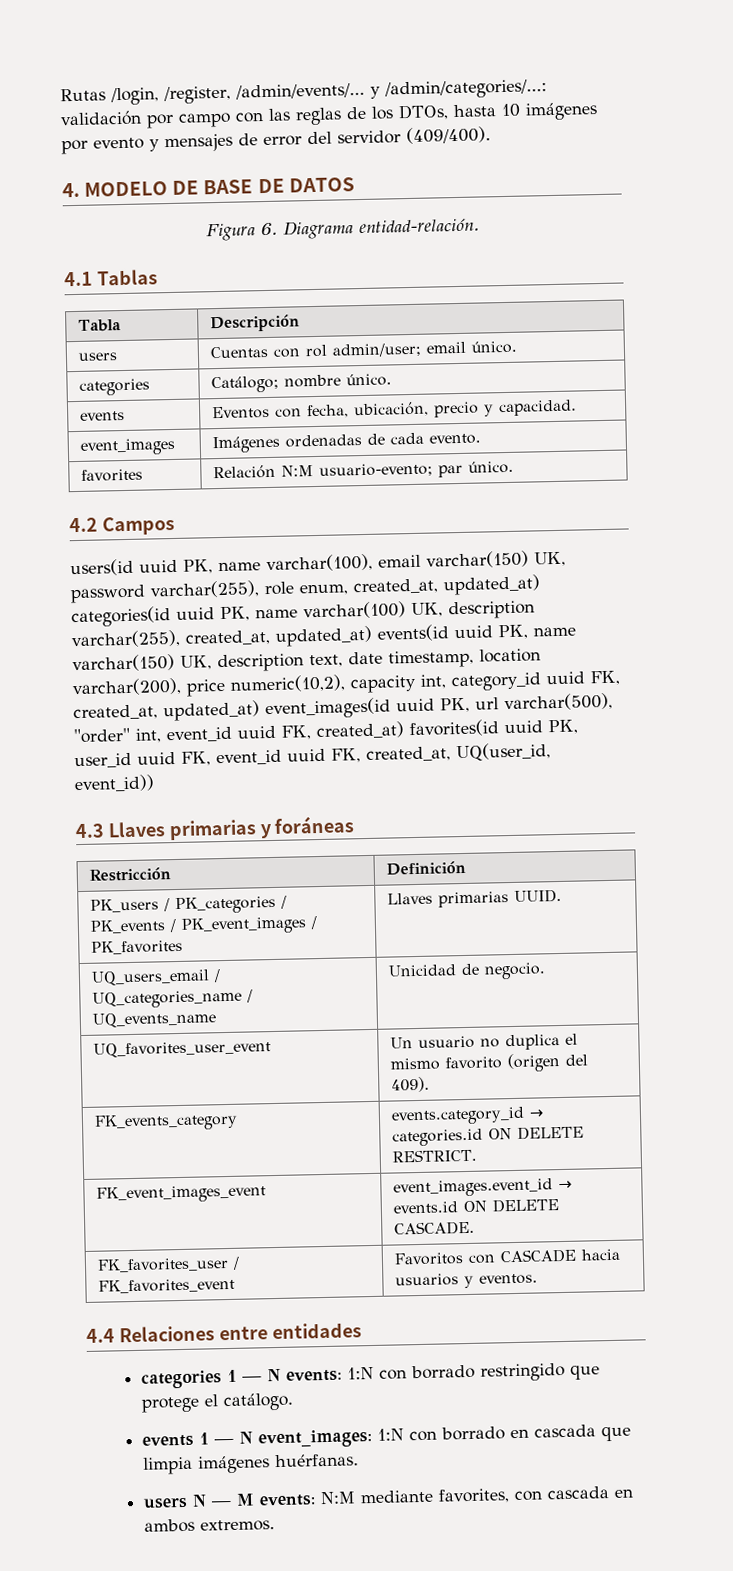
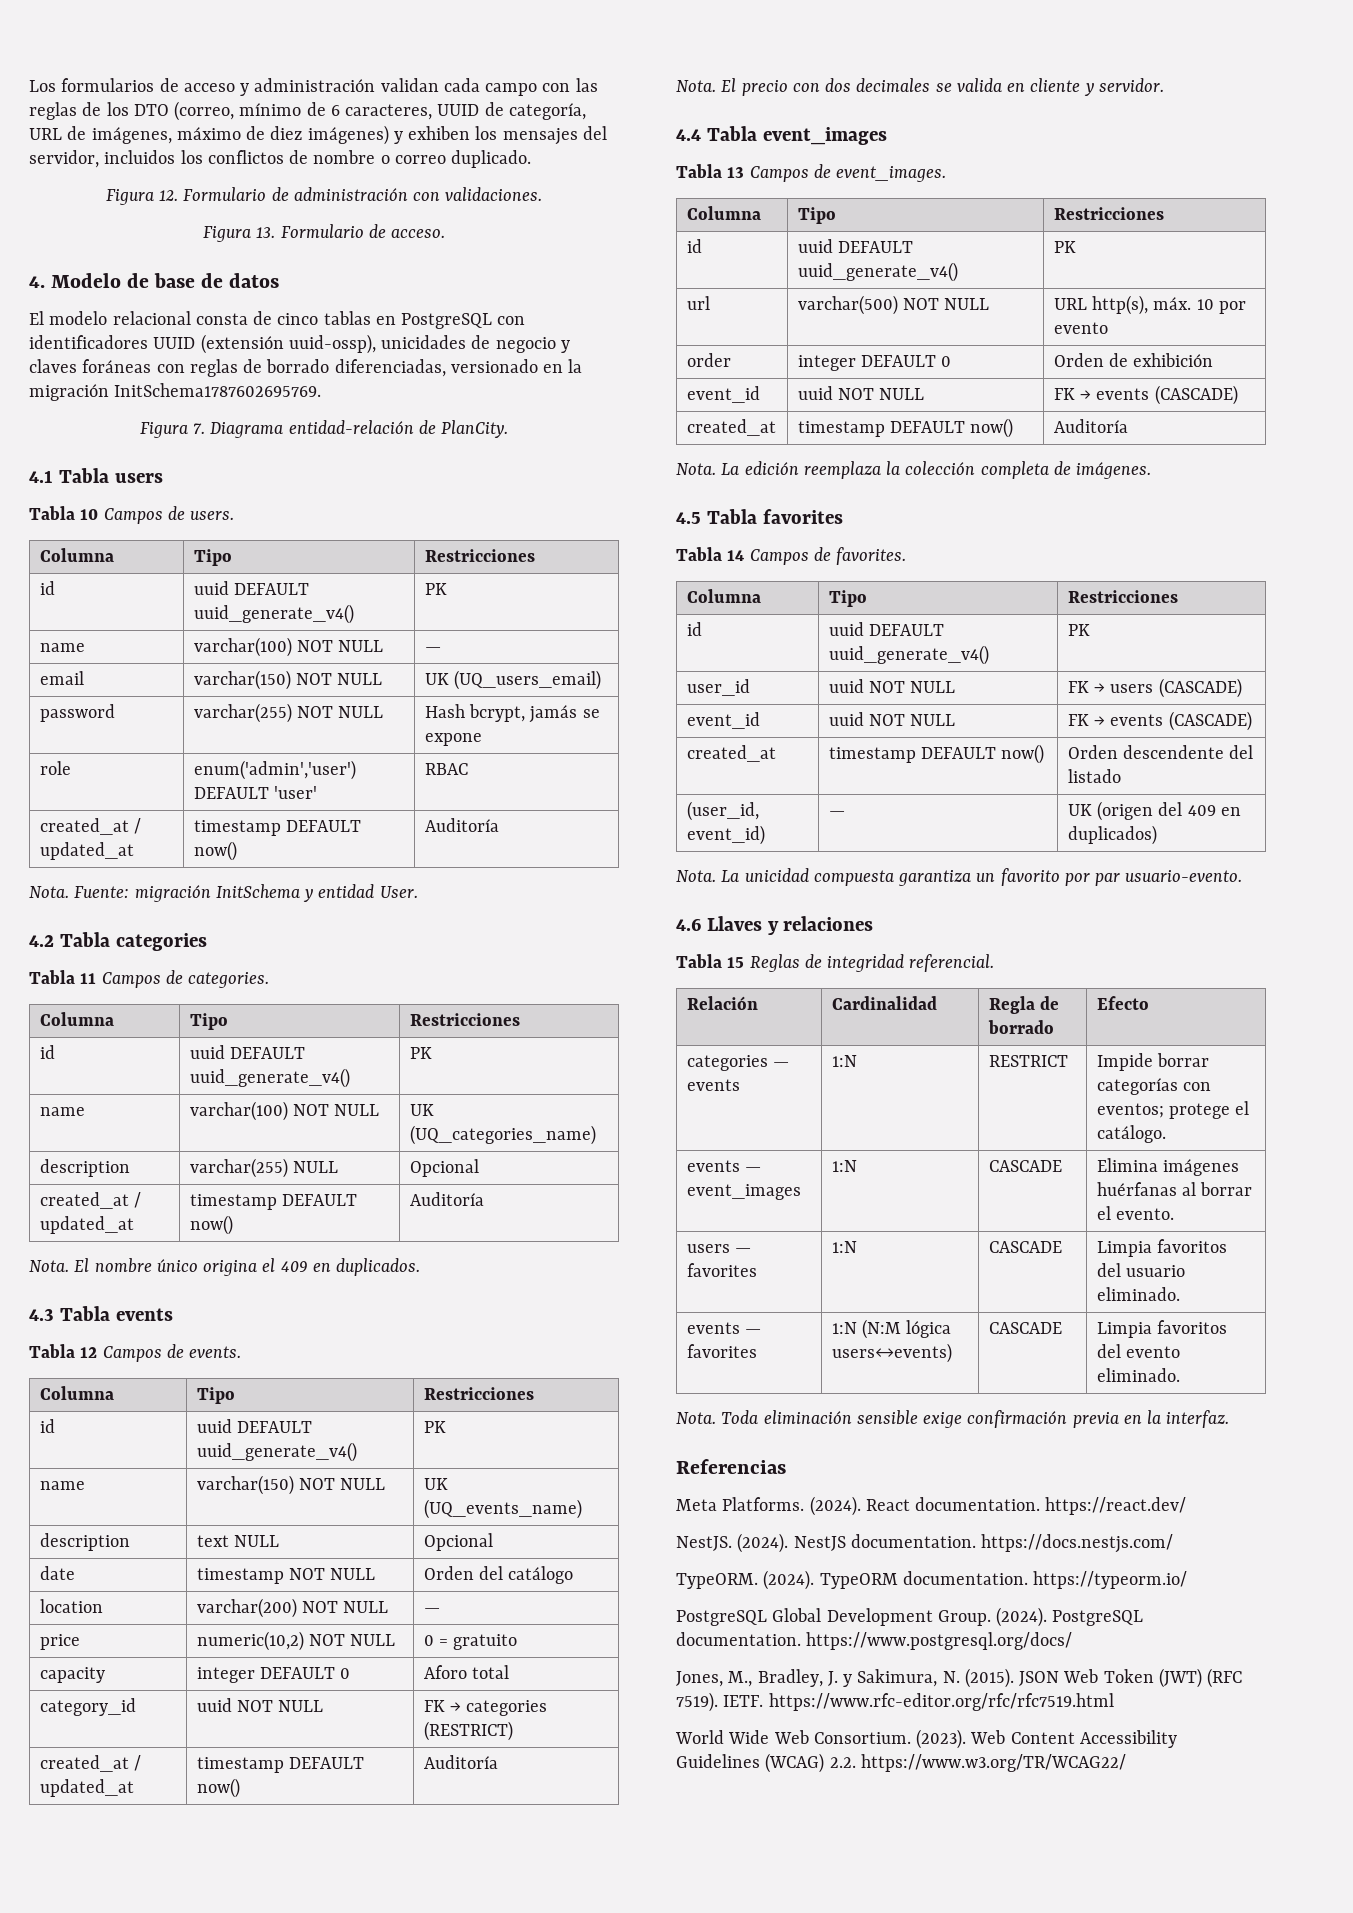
- Rutas /login, /register, /admin/events/... y /admin/categories/...: validación por campo con las reglas de los DTOs, hasta 10 imágenes por evento y mensajes de error del servidor (409/400).
- 4. MODELO DE BASE DE DATOS
- Figura 6. Diagrama entidad-relación.
- 4.1 Tablas
- Tabla | Descripción
- users | Cuentas con rol admin/user; email único.
- categories | Catálogo; nombre único.
- events | Eventos con fecha, ubicación, precio y capacidad.
- event_images | Imágenes ordenadas de cada evento.
- favorites | Relación N:M usuario-evento; par único.
- 4.2 Campos
- users(id uuid PK, name varchar(100), email varchar(150) UK, password varchar(255), role enum, created_at, updated_at) categories(id uuid PK, name varchar(100) UK, description varchar(255), created_at, updated_at) events(id uuid PK, name varchar(150) UK, description text, date timestamp, location varchar(200), price numeric(10,2), capacity int, category_id uuid FK, created_at, updated_at) event_images(id uuid PK, url varchar(500), "order" int, event_id uuid FK, created_at) favorites(id uuid PK, user_id uuid FK, event_id uuid FK, created_at, UQ(user_id, event_id))
- 4.3 Llaves primarias y foráneas
- Restricción | Definición
- PK_users / PK_categories / PK_events / PK_event_images / PK_favorites | Llaves primarias UUID.
- UQ_users_email / UQ_categories_name / UQ_events_name | Unicidad de negocio.
- UQ_favorites_user_event | Un usuario no duplica el mismo favorito (origen del 409).
- FK_events_category | events.category_id → categories.id ON DELETE RESTRICT.
- FK_event_images_event | event_images.event_id → events.id ON DELETE CASCADE.
- FK_favorites_user / FK_favorites_event | Favoritos con CASCADE hacia usuarios y eventos.
- 4.4 Relaciones entre entidades
- categories 1 — N events: 1:N con borrado restringido que protege el catálogo.
- events 1 — N event_images: 1:N con borrado en cascada que limpia imágenes huérfanas.
- users N — M events: N:M mediante favorites, con cascada en ambos extremos.
+ Los formularios de acceso y administración validan cada campo con las reglas de los DTO (correo, mínimo de 6 caracteres, UUID de categoría, URL de imágenes, máximo de diez imágenes) y exhiben los mensajes del servidor, incluidos los conflictos de nombre o correo duplicado.
+ Figura 12. Formulario de administración con validaciones.
+ Figura 13. Formulario de acceso.
+ 4. Modelo de base de datos
+ El modelo relacional consta de cinco tablas en PostgreSQL con identificadores UUID (extensión uuid-ossp), unicidades de negocio y claves foráneas con reglas de borrado diferenciadas, versionado en la migración InitSchema1787602695769.
+ Figura 7. Diagrama entidad-relación de PlanCity.
+ 4.1 Tabla users
+ Tabla 10 Campos de users.
+ Columna | Tipo | Restricciones
+ id | uuid DEFAULT uuid_generate_v4() | PK
+ name | varchar(100) NOT NULL | —
+ email | varchar(150) NOT NULL | UK (UQ_users_email)
+ password | varchar(255) NOT NULL | Hash bcrypt, jamás se expone
+ role | enum('admin','user') DEFAULT 'user' | RBAC
+ created_at / updated_at | timestamp DEFAULT now() | Auditoría
+ Nota. Fuente: migración InitSchema y entidad User.
+ 4.2 Tabla categories
+ Tabla 11 Campos de categories.
+ Columna | Tipo | Restricciones
+ id | uuid DEFAULT uuid_generate_v4() | PK
+ name | varchar(100) NOT NULL | UK (UQ_categories_name)
+ description | varchar(255) NULL | Opcional
+ created_at / updated_at | timestamp DEFAULT now() | Auditoría
+ Nota. El nombre único origina el 409 en duplicados.
+ 4.3 Tabla events
+ Tabla 12 Campos de events.
+ Columna | Tipo | Restricciones
+ id | uuid DEFAULT uuid_generate_v4() | PK
+ name | varchar(150) NOT NULL | UK (UQ_events_name)
+ description | text NULL | Opcional
+ date | timestamp NOT NULL | Orden del catálogo
+ location | varchar(200) NOT NULL | —
+ price | numeric(10,2) NOT NULL | 0 = gratuito
+ capacity | integer DEFAULT 0 | Aforo total
+ category_id | uuid NOT NULL | FK → categories (RESTRICT)
+ created_at / updated_at | timestamp DEFAULT now() | Auditoría
+ Nota. El precio con dos decimales se valida en cliente y servidor.
+ 4.4 Tabla event_images
+ Tabla 13 Campos de event_images.
+ Columna | Tipo | Restricciones
+ id | uuid DEFAULT uuid_generate_v4() | PK
+ url | varchar(500) NOT NULL | URL http(s), máx. 10 por evento
+ order | integer DEFAULT 0 | Orden de exhibición
+ event_id | uuid NOT NULL | FK → events (CASCADE)
+ created_at | timestamp DEFAULT now() | Auditoría
+ Nota. La edición reemplaza la colección completa de imágenes.
+ 4.5 Tabla favorites
+ Tabla 14 Campos de favorites.
+ Columna | Tipo | Restricciones
+ id | uuid DEFAULT uuid_generate_v4() | PK
+ user_id | uuid NOT NULL | FK → users (CASCADE)
+ event_id | uuid NOT NULL | FK → events (CASCADE)
+ created_at | timestamp DEFAULT now() | Orden descendente del listado
+ (user_id, event_id) | — | UK (origen del 409 en duplicados)
+ Nota. La unicidad compuesta garantiza un favorito por par usuario-evento.
+ 4.6 Llaves y relaciones
+ Tabla 15 Reglas de integridad referencial.
+ Relación | Cardinalidad | Regla de borrado | Efecto
+ categories — events | 1:N | RESTRICT | Impide borrar categorías con eventos; protege el catálogo.
+ events — event_images | 1:N | CASCADE | Elimina imágenes huérfanas al borrar el evento.
+ users — favorites | 1:N | CASCADE | Limpia favoritos del usuario eliminado.
+ events — favorites | 1:N (N:M lógica users↔events) | CASCADE | Limpia favoritos del evento eliminado.
+ Nota. Toda eliminación sensible exige confirmación previa en la interfaz.
+ Referencias
+ Meta Platforms. (2024). React documentation. https://react.dev/
+ NestJS. (2024). NestJS documentation. https://docs.nestjs.com/
+ TypeORM. (2024). TypeORM documentation. https://typeorm.io/
+ PostgreSQL Global Development Group. (2024). PostgreSQL documentation. https://www.postgresql.org/docs/
+ Jones, M., Bradley, J. y Sakimura, N. (2015). JSON Web Token (JWT) (RFC 7519). IETF. https://www.rfc-editor.org/rfc/rfc7519.html
+ World Wide Web Consortium. (2023). Web Content Accessibility Guidelines (WCAG) 2.2. https://www.w3.org/TR/WCAG22/

